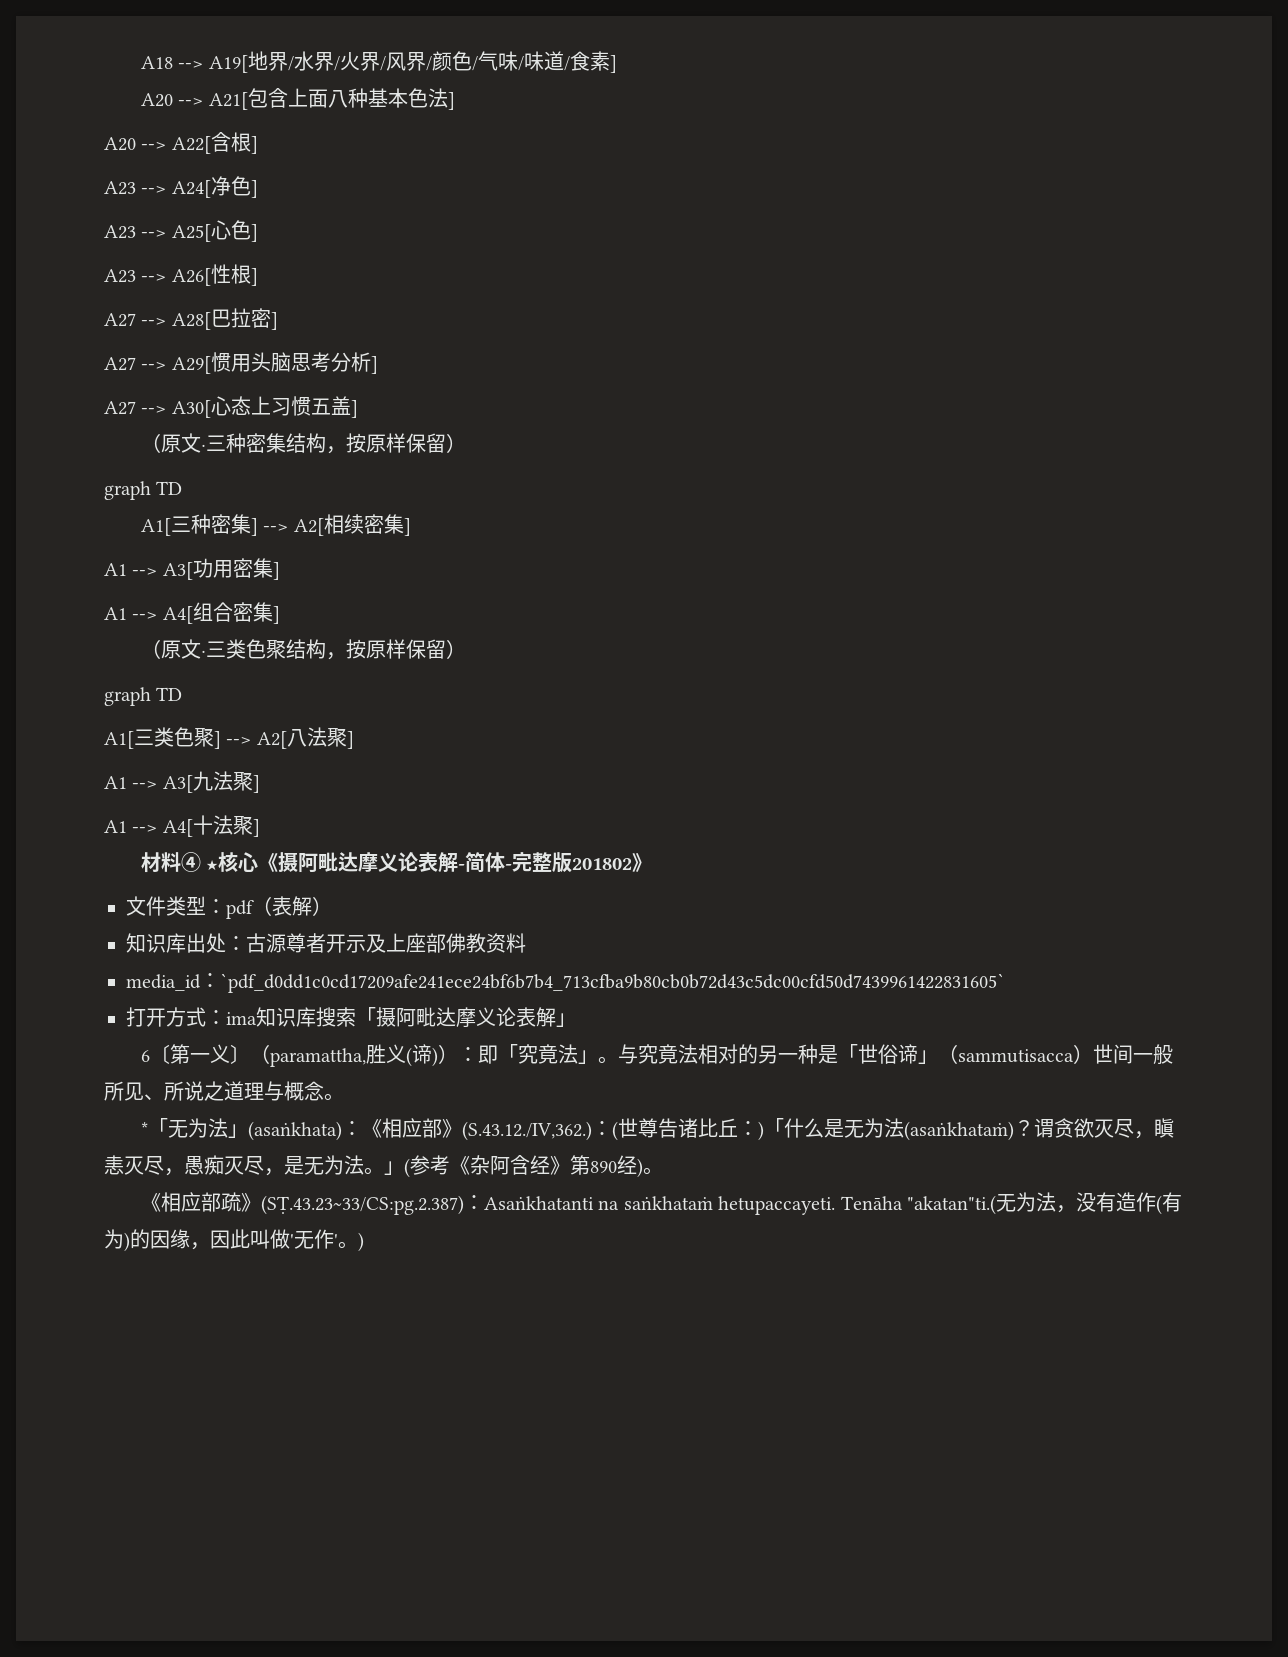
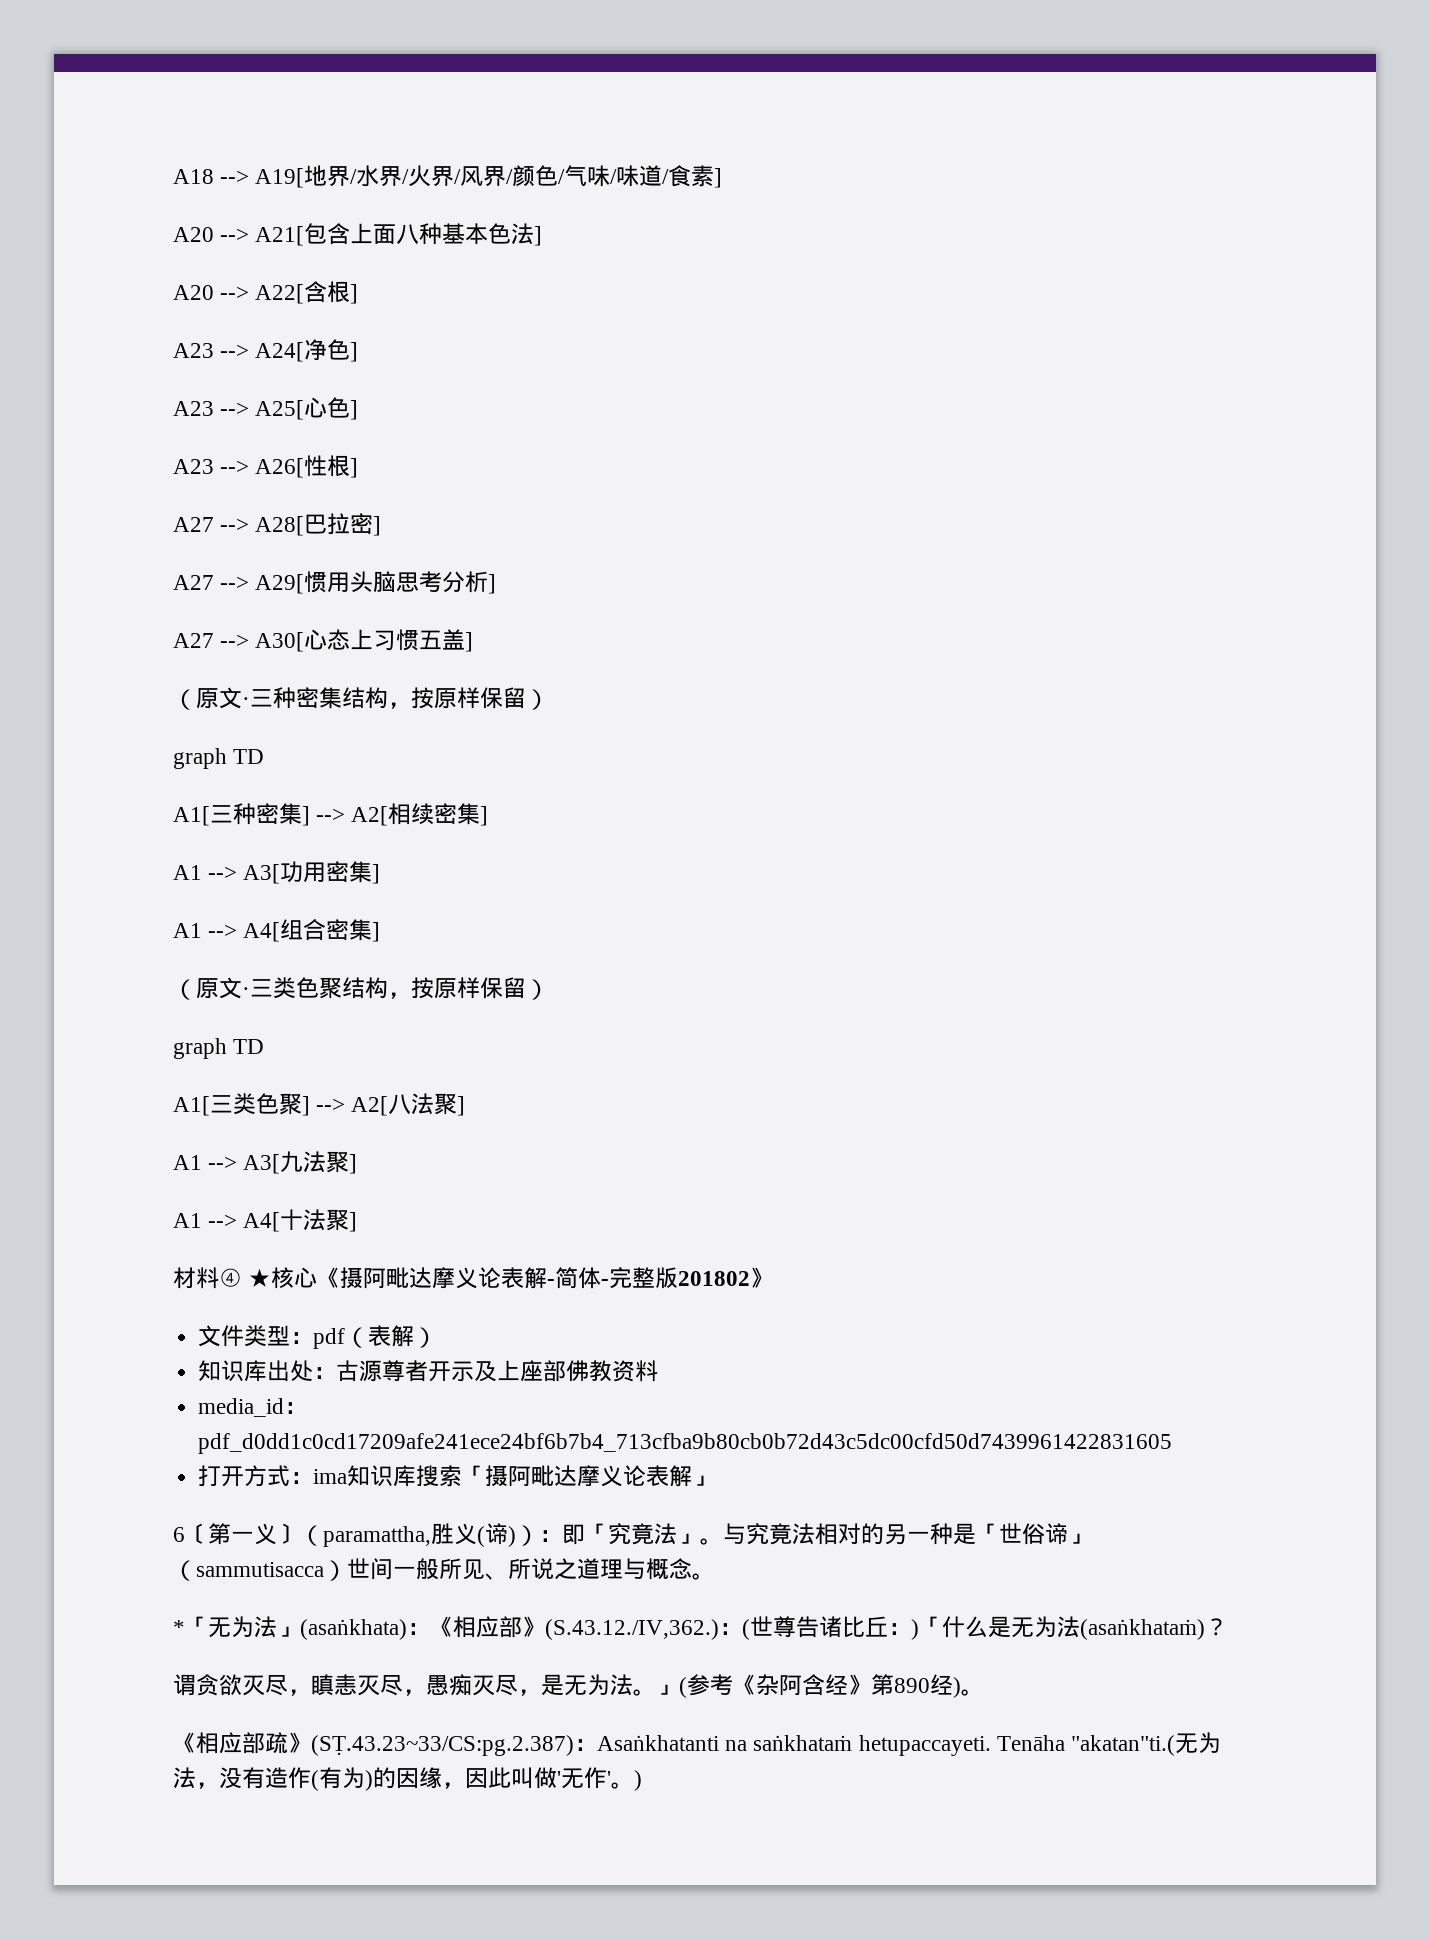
- media_id：`pdf_d0dd1c0cd17209afe241ece24bf6b7b4_713cfba9b80cb0b72d43c5dc00cfd50d7439961422831605`
+ media_id：pdf_d0dd1c0cd17209afe241ece24bf6b7b4_713cfba9b80cb0b72d43c5dc00cfd50d7439961422831605
- *「无为法」(asaṅkhata)：《相应部》(S.43.12./IV,362.)：(世尊告诸比丘：)「什么是无为法(asaṅkhataṁ)？谓贪欲灭尽，瞋恚灭尽，愚痴灭尽，是无为法。」(参考《杂阿含经》第890经)。
+ *「无为法」(asaṅkhata)：《相应部》(S.43.12./IV,362.)：(世尊告诸比丘：)「什么是无为法(asaṅkhataṁ)？
+ 谓贪欲灭尽，瞋恚灭尽，愚痴灭尽，是无为法。」(参考《杂阿含经》第890经)。

